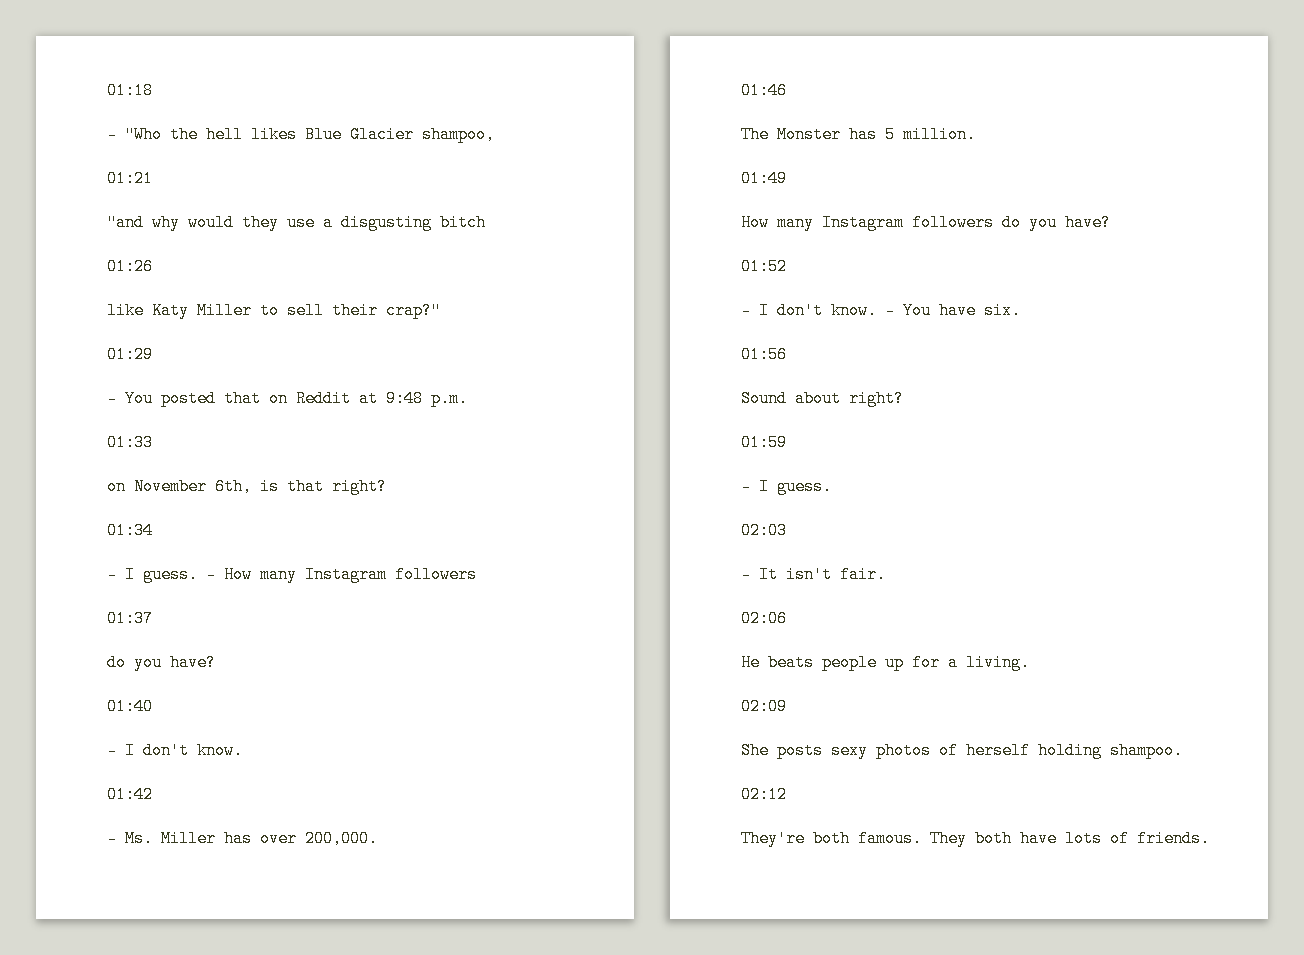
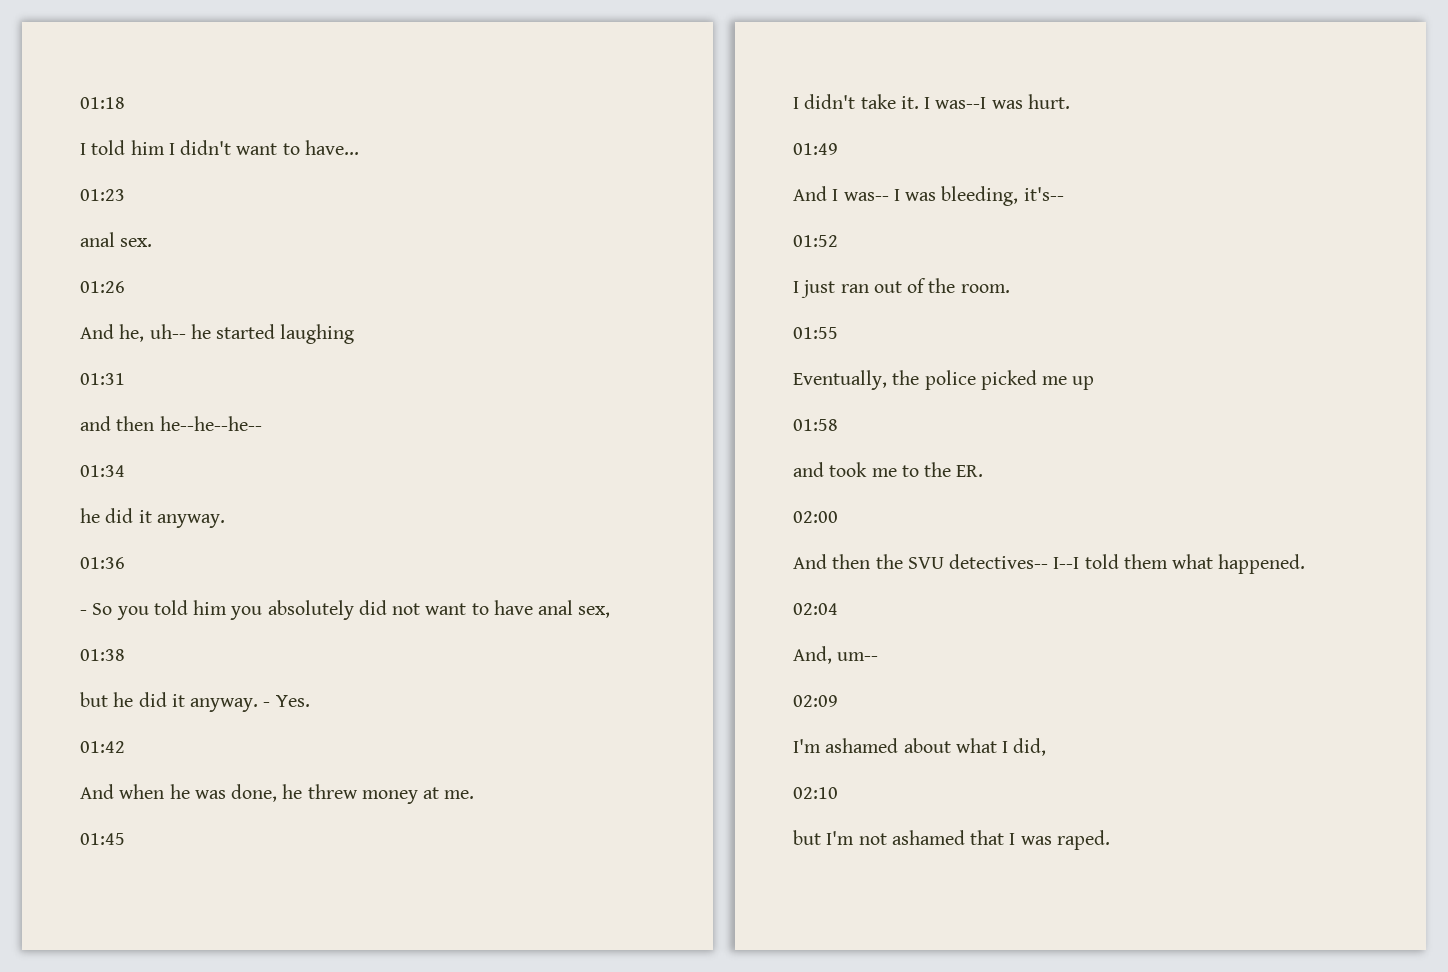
- - "Who the hell likes Blue Glacier shampoo,
- 01:21
- "and why would they use a disgusting bitch
+ I told him I didn't want to have...
+ 01:23
+ anal sex.
  01:26
- like Katy Miller to sell their crap?"
- 01:29
- - You posted that on Reddit at 9:48 p.m.
- 01:33
- on November 6th, is that right?
+ And he, uh-- he started laughing
+ 01:31
+ and then he--he--he--
  01:34
- - I guess. - How many Instagram followers
- 01:37
- do you have?
- 01:40
- - I don't know.
+ he did it anyway.
+ 01:36
+ - So you told him you absolutely did not want to have anal sex,
+ 01:38
+ but he did it anyway. - Yes.
  01:42
- - Ms. Miller has over 200,000.
- 01:46
- The Monster has 5 million.
+ And when he was done, he threw money at me.
+ 01:45
+ I didn't take it. I was--I was hurt.
  01:49
- How many Instagram followers do you have?
+ And I was-- I was bleeding, it's--
  01:52
- - I don't know. - You have six.
- 01:56
- Sound about right?
- 01:59
- - I guess.
- 02:03
- - It isn't fair.
- 02:06
- He beats people up for a living.
+ I just ran out of the room.
+ 01:55
+ Eventually, the police picked me up
+ 01:58
+ and took me to the ER.
+ 02:00
+ And then the SVU detectives-- I--I told them what happened.
+ 02:04
+ And, um--
  02:09
- She posts sexy photos of herself holding shampoo.
- 02:12
- They're both famous. They both have lots of friends.
+ I'm ashamed about what I did,
+ 02:10
+ but I'm not ashamed that I was raped.

